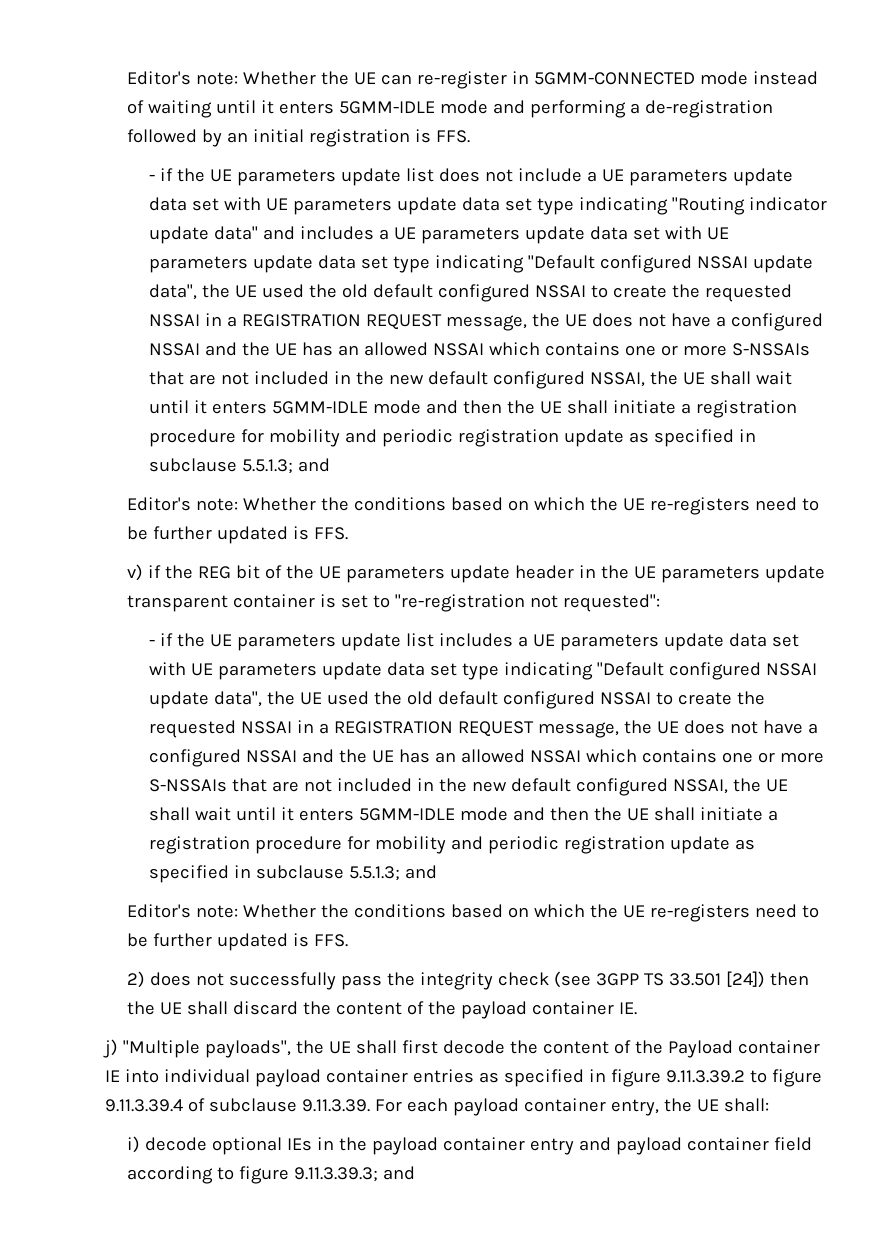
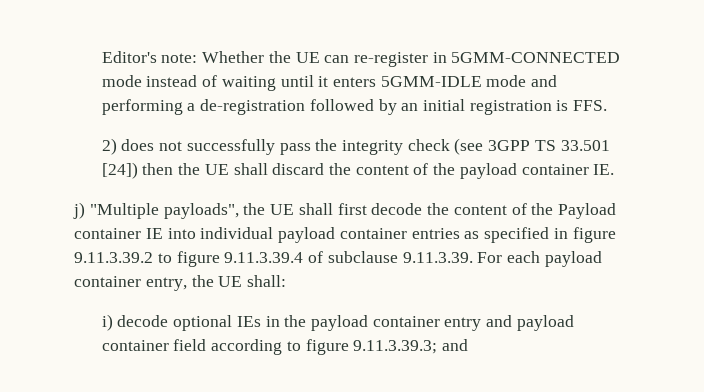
- - if the UE parameters update list does not include a UE parameters update data set with UE parameters update data set type indicating "Routing indicator update data" and includes a UE parameters update data set with UE parameters update data set type indicating "Default configured NSSAI update data", the UE used the old default configured NSSAI to create the requested NSSAI in a REGISTRATION REQUEST message, the UE does not have a configured NSSAI and the UE has an allowed NSSAI which contains one or more S-NSSAIs that are not included in the new default configured NSSAI, the UE shall wait until it enters 5GMM-IDLE mode and then the UE shall initiate a registration procedure for mobility and periodic registration update as specified in subclause 5.5.1.3; and
- Editor's note: Whether the conditions based on which the UE re-registers need to be further updated is FFS.
- v) if the REG bit of the UE parameters update header in the UE parameters update transparent container is set to "re-registration not requested":
- - if the UE parameters update list includes a UE parameters update data set with UE parameters update data set type indicating "Default configured NSSAI update data", the UE used the old default configured NSSAI to create the requested NSSAI in a REGISTRATION REQUEST message, the UE does not have a configured NSSAI and the UE has an allowed NSSAI which contains one or more S-NSSAIs that are not included in the new default configured NSSAI, the UE shall wait until it enters 5GMM-IDLE mode and then the UE shall initiate a registration procedure for mobility and periodic registration update as specified in subclause 5.5.1.3; and
- Editor's note: Whether the conditions based on which the UE re-registers need to be further updated is FFS.

